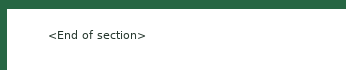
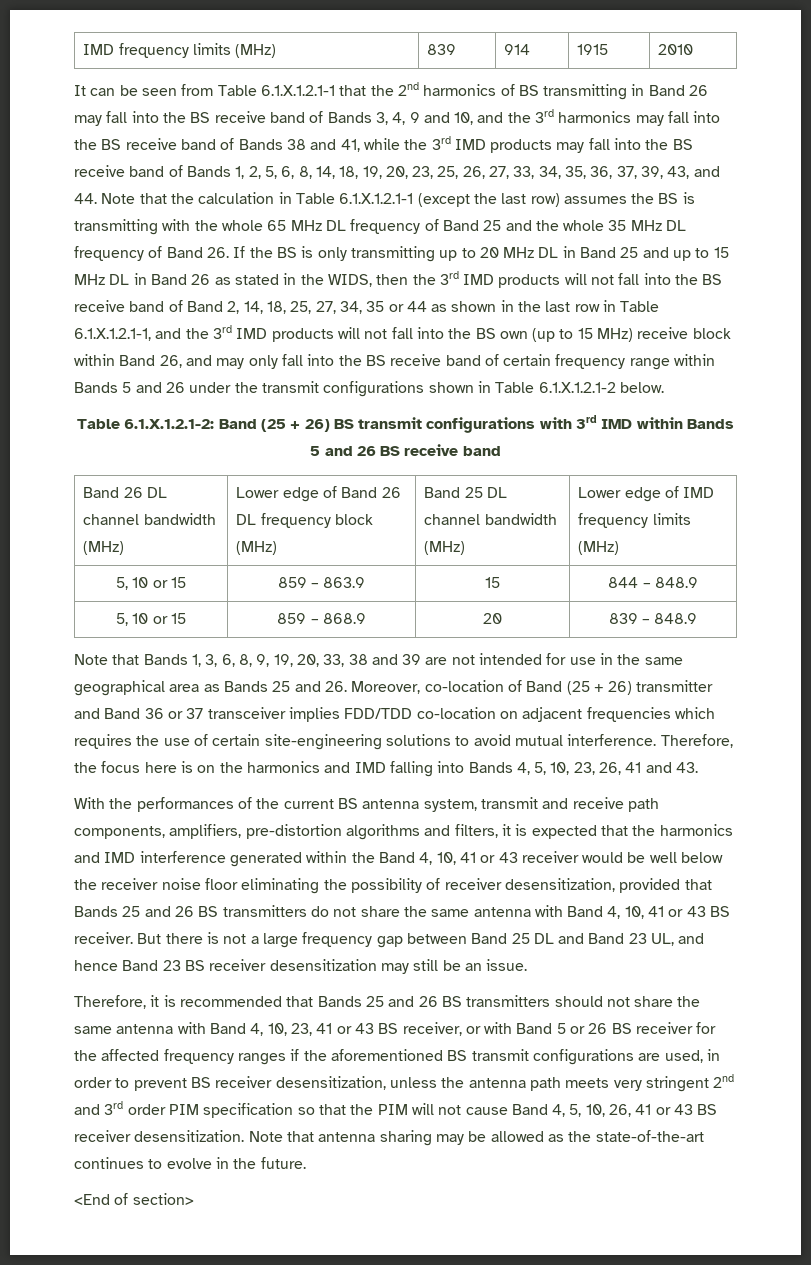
+ IMD frequency limits (MHz) | 839 | 914 | 1915 | 2010
+ It can be seen from Table 6.1.X.1.2.1-1 that the 2nd harmonics of BS transmitting in Band 26 may fall into the BS receive band of Bands 3, 4, 9 and 10, and the 3rd harmonics may fall into the BS receive band of Bands 38 and 41, while the 3rd IMD products may fall into the BS receive band of Bands 1, 2, 5, 6, 8, 14, 18, 19, 20, 23, 25, 26, 27, 33, 34, 35, 36, 37, 39, 43, and 44. Note that the calculation in Table 6.1.X.1.2.1-1 (except the last row) assumes the BS is transmitting with the whole 65 MHz DL frequency of Band 25 and the whole 35 MHz DL frequency of Band 26. If the BS is only transmitting up to 20 MHz DL in Band 25 and up to 15 MHz DL in Band 26 as stated in the WIDS, then the 3rd IMD products will not fall into the BS receive band of Band 2, 14, 18, 25, 27, 34, 35 or 44 as shown in the last row in Table 6.1.X.1.2.1-1, and the 3rd IMD products will not fall into the BS own (up to 15 MHz) receive block within Band 26, and may only fall into the BS receive band of certain frequency range within Bands 5 and 26 under the transmit configurations shown in Table 6.1.X.1.2.1-2 below.
+ Table 6.1.X.1.2.1-2: Band (25 + 26) BS transmit configurations with 3rd IMD within Bands 5 and 26 BS receive band
+ Band 26 DL channel bandwidth (MHz) | Lower edge of Band 26 DL frequency block (MHz) | Band 25 DL channel bandwidth (MHz) | Lower edge of IMD frequency limits (MHz)
+ 5, 10 or 15 | 859 – 863.9 | 15 | 844 – 848.9
+ 5, 10 or 15 | 859 – 868.9 | 20 | 839 – 848.9
+ Note that Bands 1, 3, 6, 8, 9, 19, 20, 33, 38 and 39 are not intended for use in the same geographical area as Bands 25 and 26. Moreover, co-location of Band (25 + 26) transmitter and Band 36 or 37 transceiver implies FDD/TDD co-location on adjacent frequencies which requires the use of certain site-engineering solutions to avoid mutual interference. Therefore, the focus here is on the harmonics and IMD falling into Bands 4, 5, 10, 23, 26, 41 and 43.
+ With the performances of the current BS antenna system, transmit and receive path components, amplifiers, pre-distortion algorithms and filters, it is expected that the harmonics and IMD interference generated within the Band 4, 10, 41 or 43 receiver would be well below the receiver noise floor eliminating the possibility of receiver desensitization, provided that Bands 25 and 26 BS transmitters do not share the same antenna with Band 4, 10, 41 or 43 BS receiver. But there is not a large frequency gap between Band 25 DL and Band 23 UL, and hence Band 23 BS receiver desensitization may still be an issue.
+ Therefore, it is recommended that Bands 25 and 26 BS transmitters should not share the same antenna with Band 4, 10, 23, 41 or 43 BS receiver, or with Band 5 or 26 BS receiver for the affected frequency ranges if the aforementioned BS transmit configurations are used, in order to prevent BS receiver desensitization, unless the antenna path meets very stringent 2nd and 3rd order PIM specification so that the PIM will not cause Band 4, 5, 10, 26, 41 or 43 BS receiver desensitization. Note that antenna sharing may be allowed as the state-of-the-art continues to evolve in the future.

